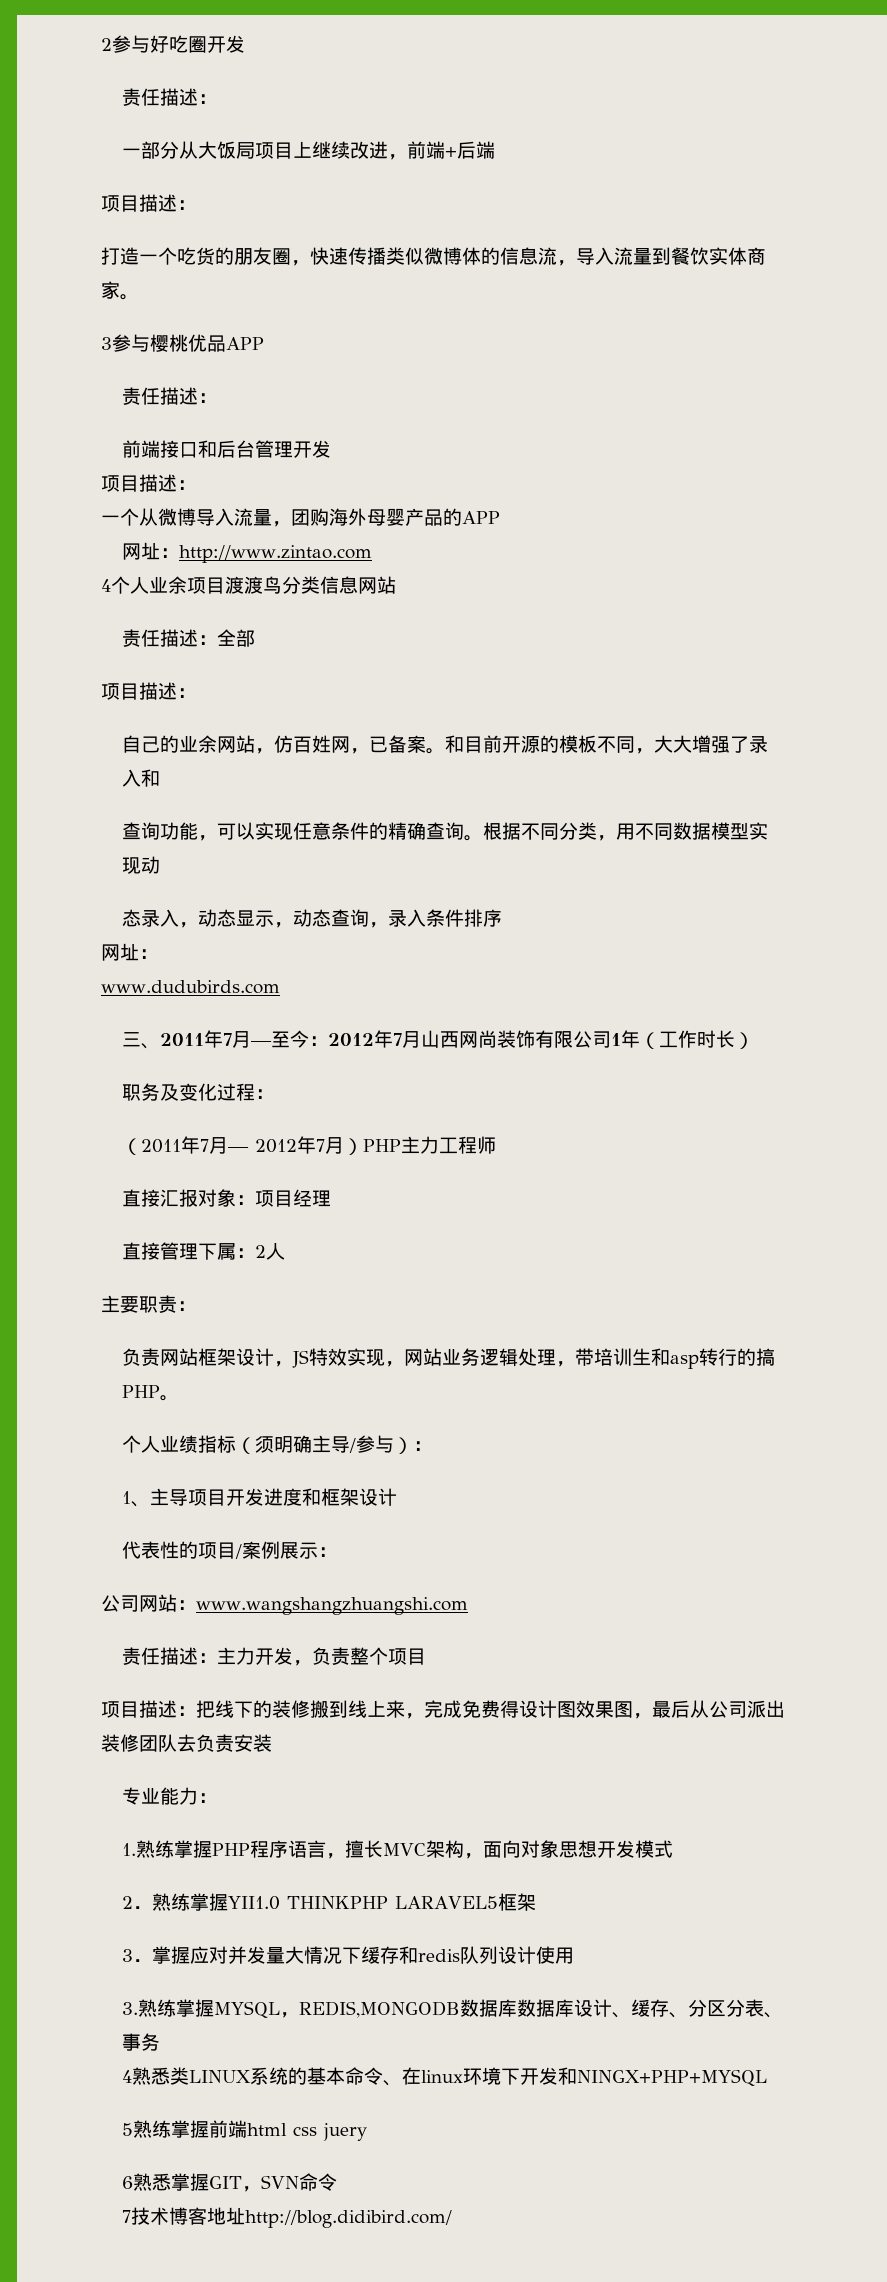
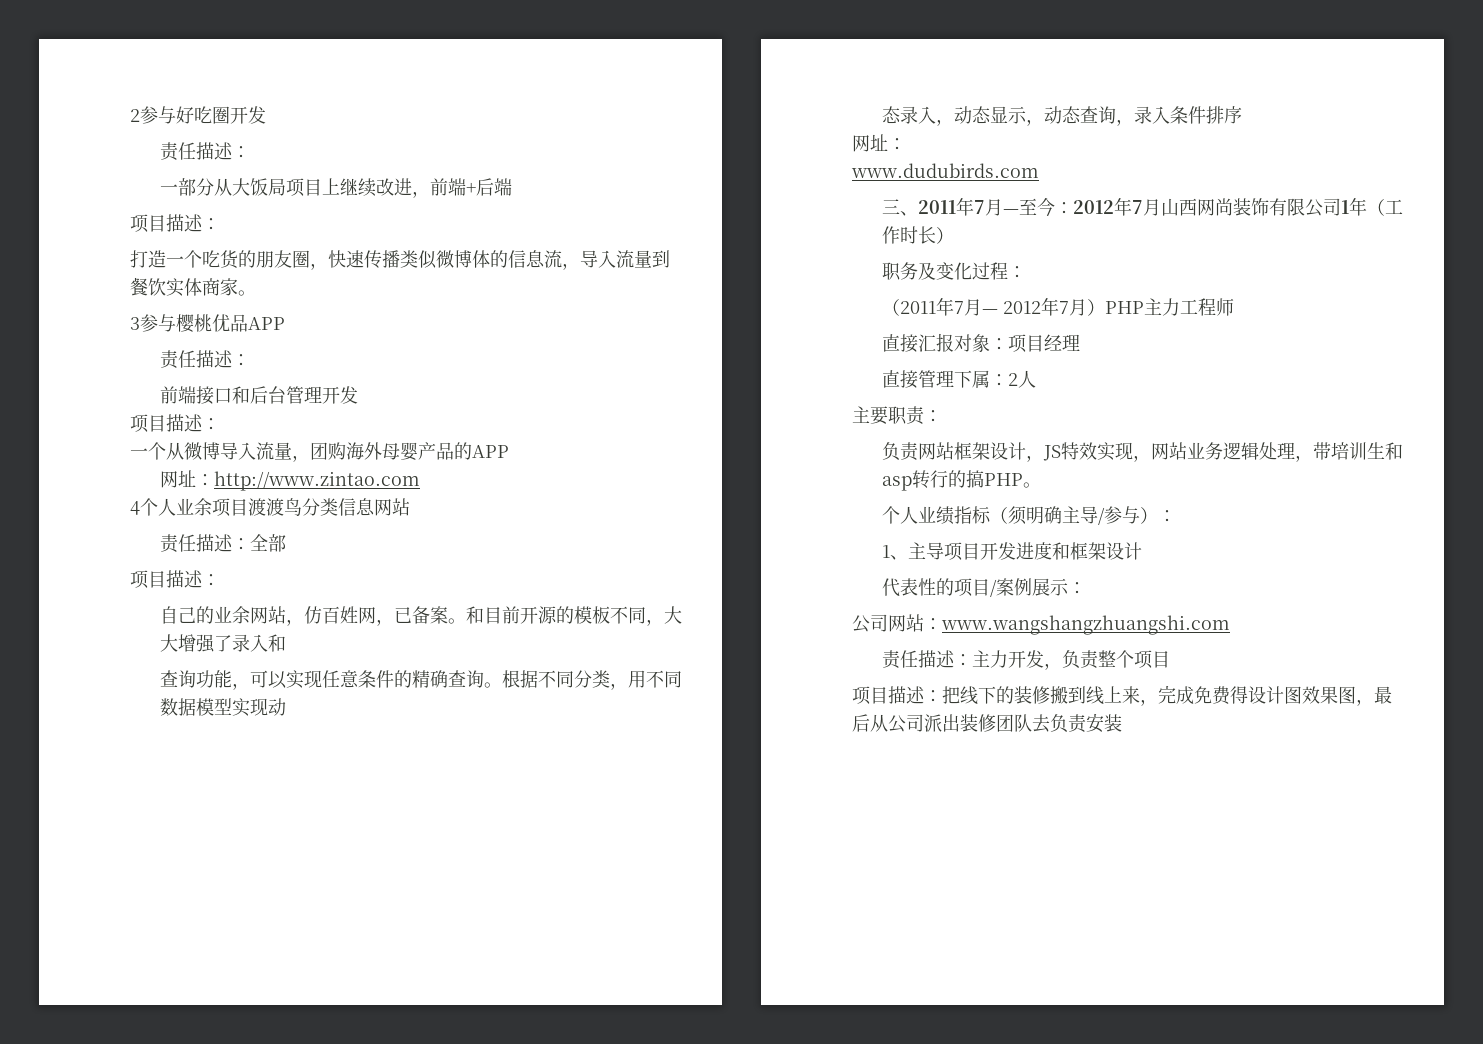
- 专业能力：
- 1.熟练掌握PHP程序语言，擅长MVC架构，面向对象思想开发模式
- 2．熟练掌握YII1.0 THINKPHP LARAVEL5框架
- 3．掌握应对并发量大情况下缓存和redis队列设计使用
- 3.熟练掌握MYSQL，REDIS,MONGODB数据库数据库设计、缓存、分区分表、事务
- 4熟悉类LINUX系统的基本命令、在linux环境下开发和NINGX+PHP+MYSQL
- 5熟练掌握前端html css juery
- 6熟悉掌握GIT，SVN命令
- 7技术博客地址http://blog.didibird.com/

